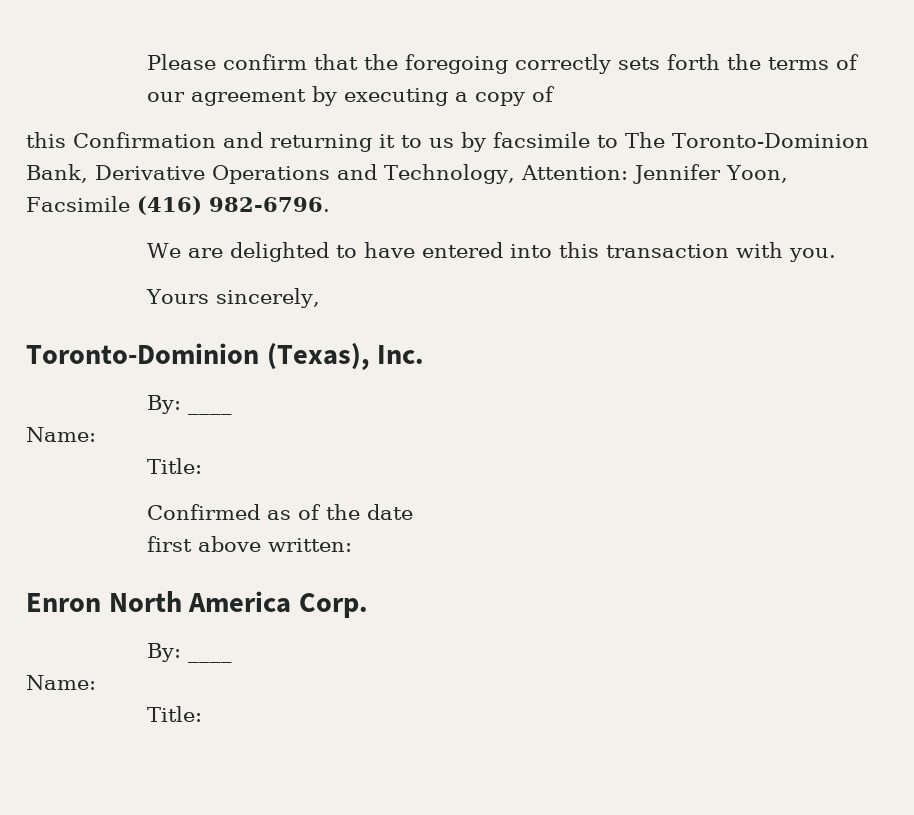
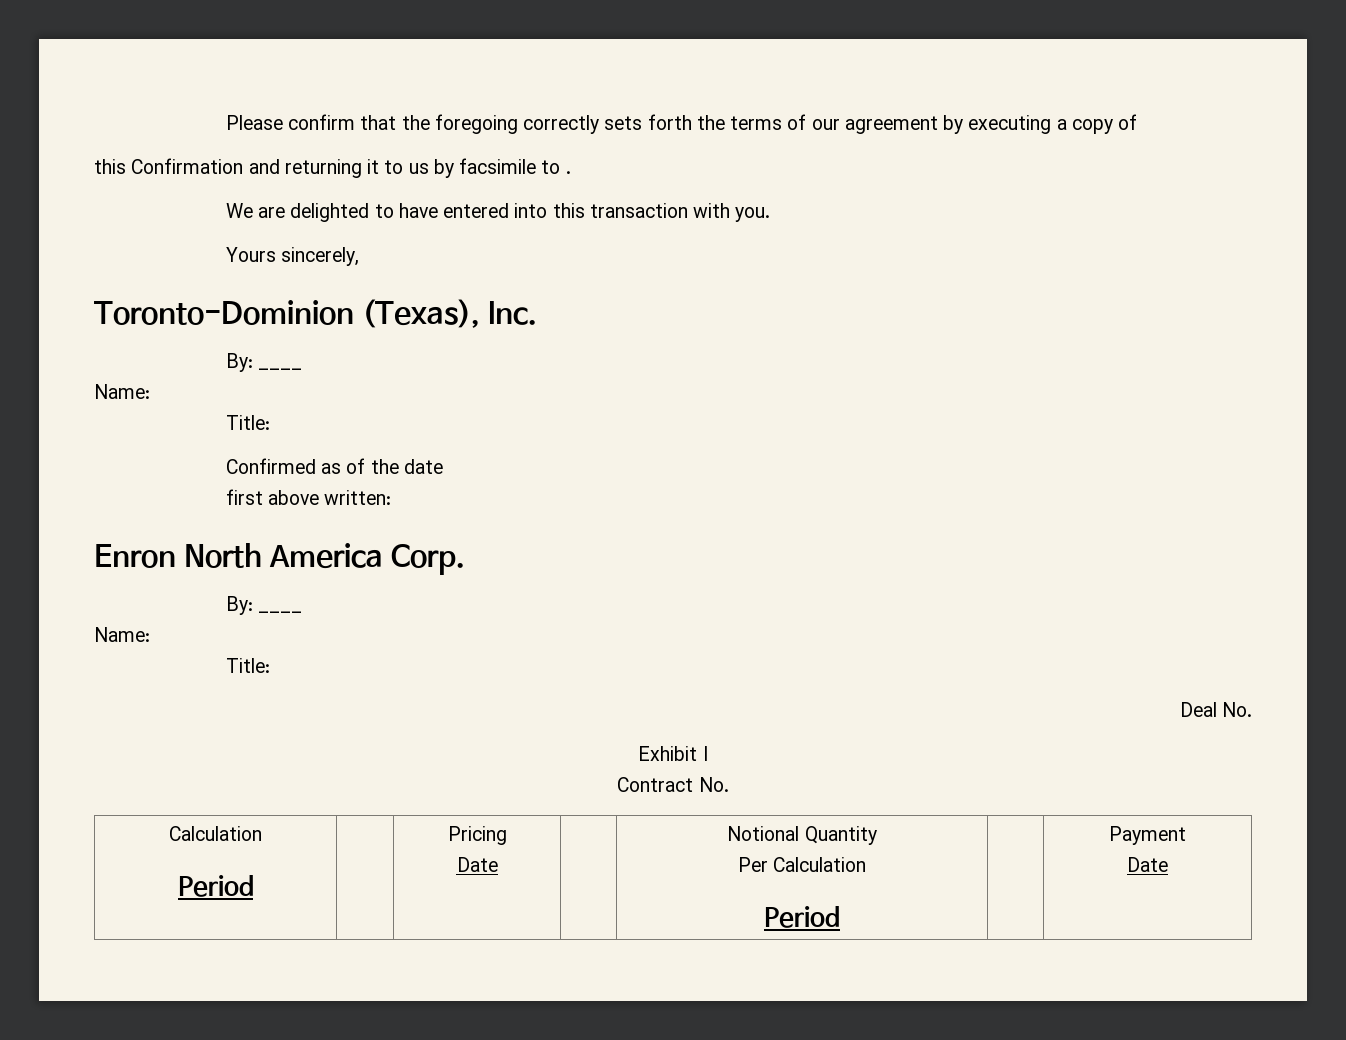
- this Confirmation and returning it to us by facsimile to The Toronto-Dominion Bank, Derivative Operations and Technology, Attention: Jennifer Yoon, Facsimile (416) 982-6796.
+ this Confirmation and returning it to us by facsimile to .
+ Deal No.
+ Exhibit I
+ Contract No.
+ Calculation
+ Period | | Pricing
+ Date | | Notional Quantity
+ Per Calculation
+ Period | | Payment
+ Date

